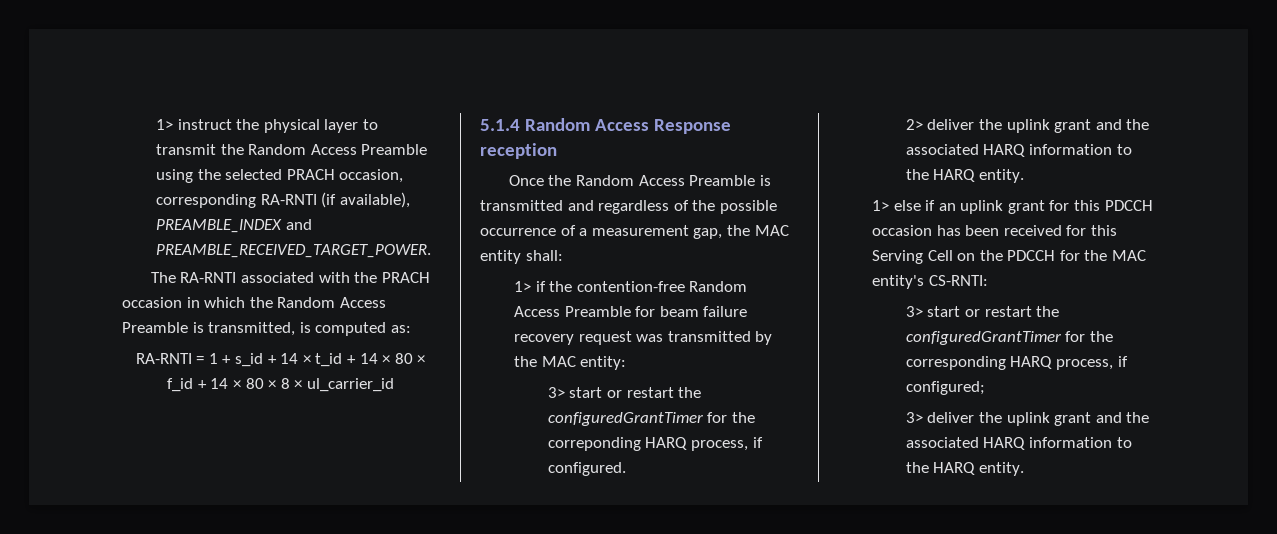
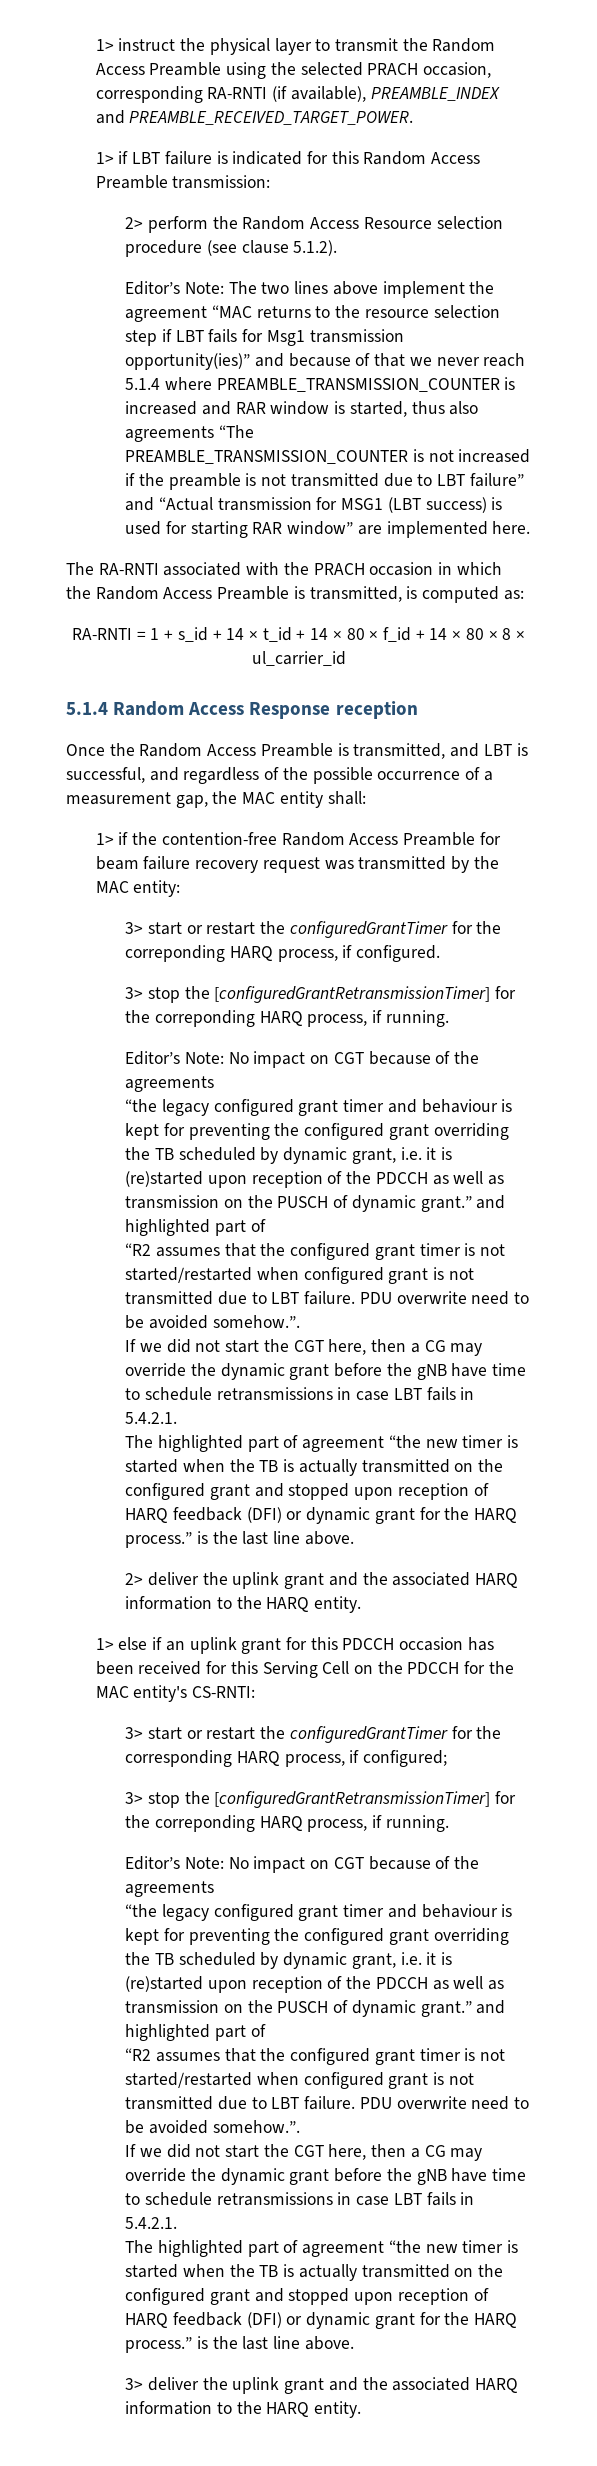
+ 1> if LBT failure is indicated for this Random Access Preamble transmission:
+ 2> perform the Random Access Resource selection procedure (see clause 5.1.2).
+ Editor’s Note: The two lines above implement the agreement “MAC returns to the resource selection step if LBT fails for Msg1 transmission opportunity(ies)” and because of that we never reach 5.1.4 where PREAMBLE_TRANSMISSION_COUNTER is increased and RAR window is started, thus also agreements “The PREAMBLE_TRANSMISSION_COUNTER is not increased if the preamble is not transmitted due to LBT failure” and “Actual transmission for MSG1 (LBT success) is used for starting RAR window” are implemented here.
- Once the Random Access Preamble is transmitted and regardless of the possible occurrence of a measurement gap, the MAC entity shall:
+ Once the Random Access Preamble is transmitted, and LBT is successful, and regardless of the possible occurrence of a measurement gap, the MAC entity shall:
  3> start or restart the configuredGrantTimer for the correponding HARQ process, if configured.
+ 3> stop the [configuredGrantRetransmissionTimer] for the correponding HARQ process, if running.
+ Editor’s Note: No impact on CGT because of the agreements
+ “the legacy configured grant timer and behaviour is kept for preventing the configured grant overriding the TB scheduled by dynamic grant, i.e. it is (re)started upon reception of the PDCCH as well as transmission on the PUSCH of dynamic grant.” and highlighted part of
+ “R2 assumes that the configured grant timer is not started/restarted when configured grant is not transmitted due to LBT failure. PDU overwrite need to be avoided somehow.”.
+ If we did not start the CGT here, then a CG may override the dynamic grant before the gNB have time to schedule retransmissions in case LBT fails in 5.4.2.1.
+ The highlighted part of agreement “the new timer is started when the TB is actually transmitted on the configured grant and stopped upon reception of HARQ feedback (DFI) or dynamic grant for the HARQ process.” is the last line above.
  3> start or restart the configuredGrantTimer for the corresponding HARQ process, if configured;
+ 3> stop the [configuredGrantRetransmissionTimer] for the correponding HARQ process, if running.
+ Editor’s Note: No impact on CGT because of the agreements
+ “the legacy configured grant timer and behaviour is kept for preventing the configured grant overriding the TB scheduled by dynamic grant, i.e. it is (re)started upon reception of the PDCCH as well as transmission on the PUSCH of dynamic grant.” and highlighted part of
+ “R2 assumes that the configured grant timer is not started/restarted when configured grant is not transmitted due to LBT failure. PDU overwrite need to be avoided somehow.”.
+ If we did not start the CGT here, then a CG may override the dynamic grant before the gNB have time to schedule retransmissions in case LBT fails in 5.4.2.1.
+ The highlighted part of agreement “the new timer is started when the TB is actually transmitted on the configured grant and stopped upon reception of HARQ feedback (DFI) or dynamic grant for the HARQ process.” is the last line above.

